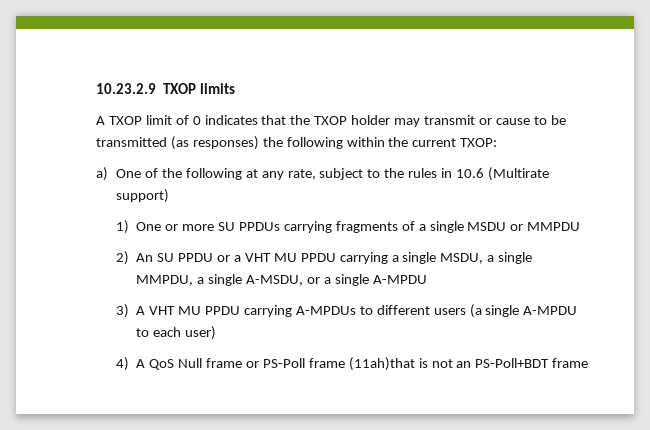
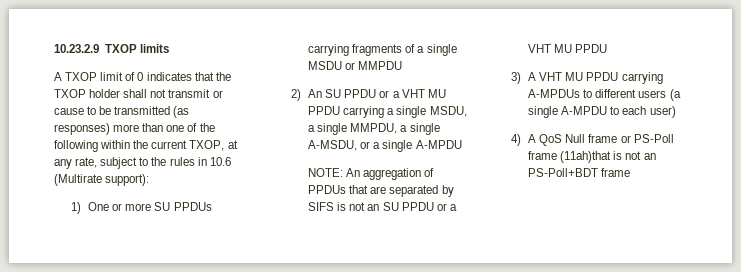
- A TXOP limit of 0 indicates that the TXOP holder may transmit or cause to be transmitted (as responses) the following within the current TXOP:
- a) One of the following at any rate, subject to the rules in 10.6 (Multirate support)
+ A TXOP limit of 0 indicates that the TXOP holder shall not transmit or cause to be transmitted (as responses) more than one of the following within the current TXOP, at any rate, subject to the rules in 10.6 (Multirate support):
+ NOTE: An aggregation of PPDUs that are separated by SIFS is not an SU PPDU or a VHT MU PPDU

